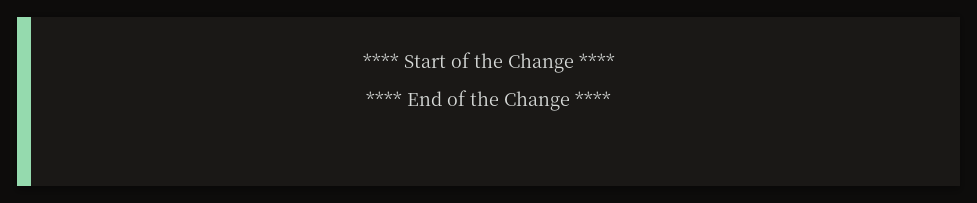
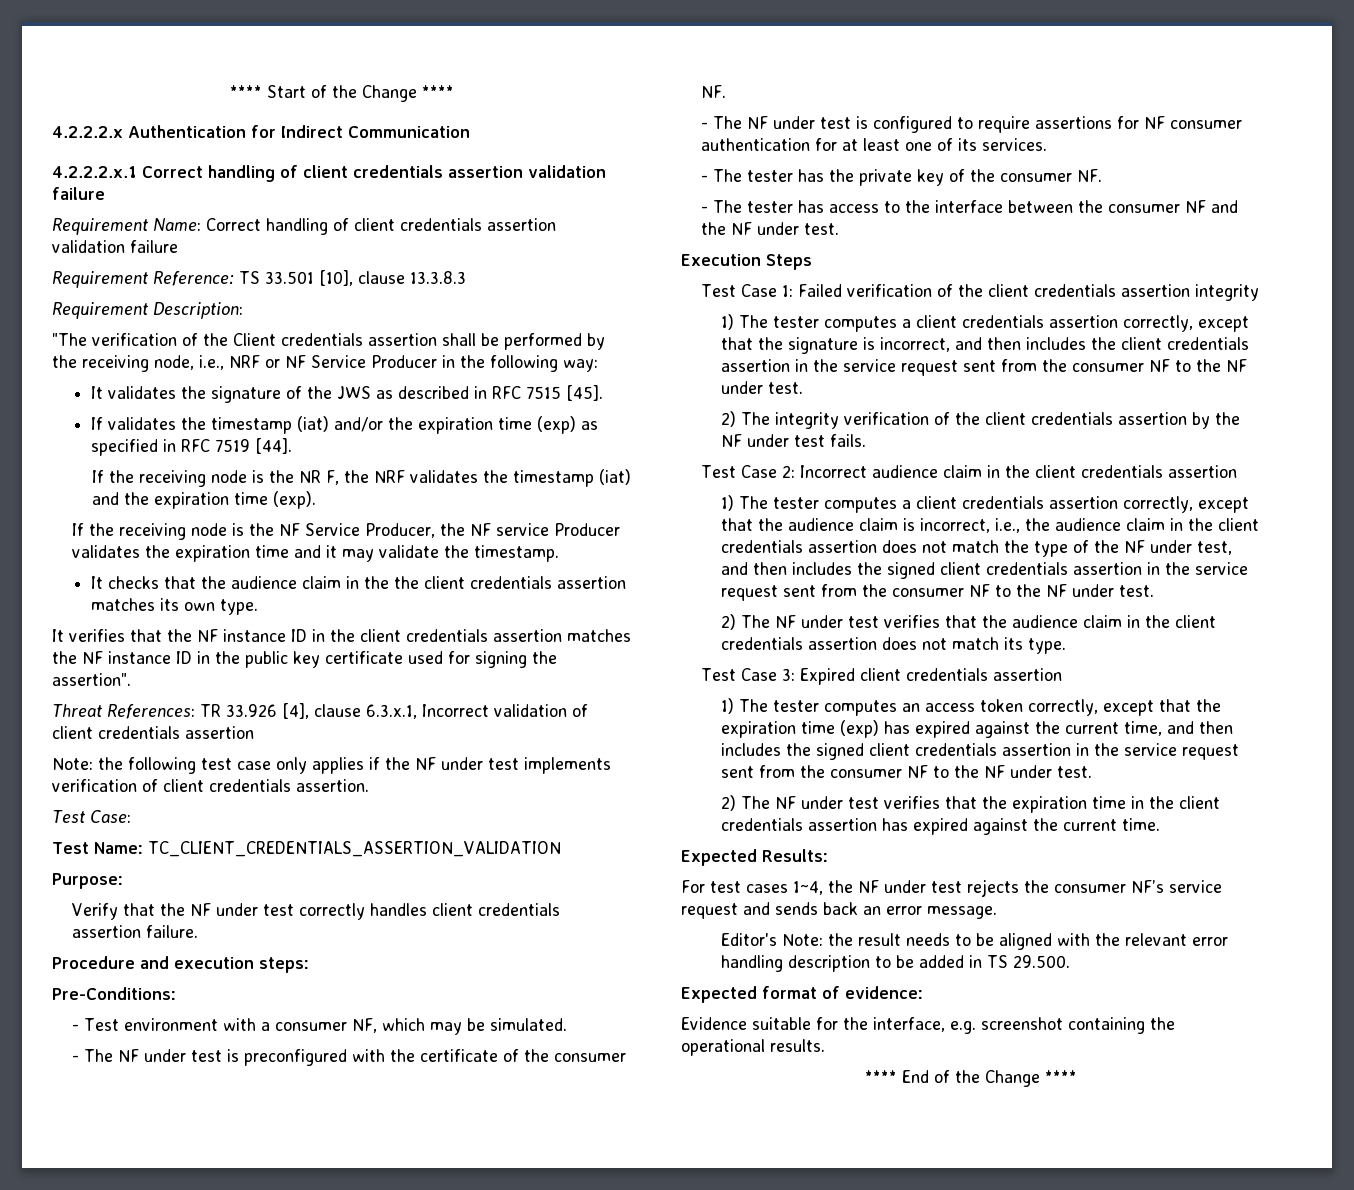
+ 4.2.2.2.x Authentication for Indirect Communication
+ 4.2.2.2.x.1 Correct handling of client credentials assertion validation failure
+ Requirement Name: Correct handling of client credentials assertion validation failure
+ Requirement Reference: TS 33.501 [10], clause 13.3.8.3
+ Requirement Description:
+ "The verification of the Client credentials assertion shall be performed by the receiving node, i.e., NRF or NF Service Producer in the following way:
+ It validates the signature of the JWS as described in RFC 7515 [45].
+ If validates the timestamp (iat) and/or the expiration time (exp) as specified in RFC 7519 [44].
+ If the receiving node is the NR F, the NRF validates the timestamp (iat) and the expiration time (exp).
+ If the receiving node is the NF Service Producer, the NF service Producer validates the expiration time and it may validate the timestamp.
+ It checks that the audience claim in the the client credentials assertion matches its own type.
+ It verifies that the NF instance ID in the client credentials assertion matches the NF instance ID in the public key certificate used for signing the assertion".
+ Threat References: TR 33.926 [4], clause 6.3.x.1, Incorrect validation of client credentials assertion
+ Note: the following test case only applies if the NF under test implements verification of client credentials assertion.
+ Test Case:
+ Test Name: TC_CLIENT_CREDENTIALS_ASSERTION_VALIDATION
+ Purpose:
+ Verify that the NF under test correctly handles client credentials assertion failure.
+ Procedure and execution steps:
+ Pre-Conditions:
+ - Test environment with a consumer NF, which may be simulated.
+ - The NF under test is preconfigured with the certificate of the consumer NF.
+ - The NF under test is configured to require assertions for NF consumer authentication for at least one of its services.
+ - The tester has the private key of the consumer NF.
+ - The tester has access to the interface between the consumer NF and the NF under test.
+ Execution Steps
+ Test Case 1: Failed verification of the client credentials assertion integrity
+ 1) The tester computes a client credentials assertion correctly, except that the signature is incorrect, and then includes the client credentials assertion in the service request sent from the consumer NF to the NF under test.
+ 2) The integrity verification of the client credentials assertion by the NF under test fails.
+ Test Case 2: Incorrect audience claim in the client credentials assertion
+ 1) The tester computes a client credentials assertion correctly, except that the audience claim is incorrect, i.e., the audience claim in the client credentials assertion does not match the type of the NF under test, and then includes the signed client credentials assertion in the service request sent from the consumer NF to the NF under test.
+ 2) The NF under test verifies that the audience claim in the client credentials assertion does not match its type.
+ Test Case 3: Expired client credentials assertion
+ 1) The tester computes an access token correctly, except that the expiration time (exp) has expired against the current time, and then includes the signed client credentials assertion in the service request sent from the consumer NF to the NF under test.
+ 2) The NF under test verifies that the expiration time in the client credentials assertion has expired against the current time.
+ Expected Results:
+ For test cases 1~4, the NF under test rejects the consumer NF’s service request and sends back an error message.
+ Editor's Note: the result needs to be aligned with the relevant error handling description to be added in TS 29.500.
+ Expected format of evidence:
+ Evidence suitable for the interface, e.g. screenshot containing the operational results.

